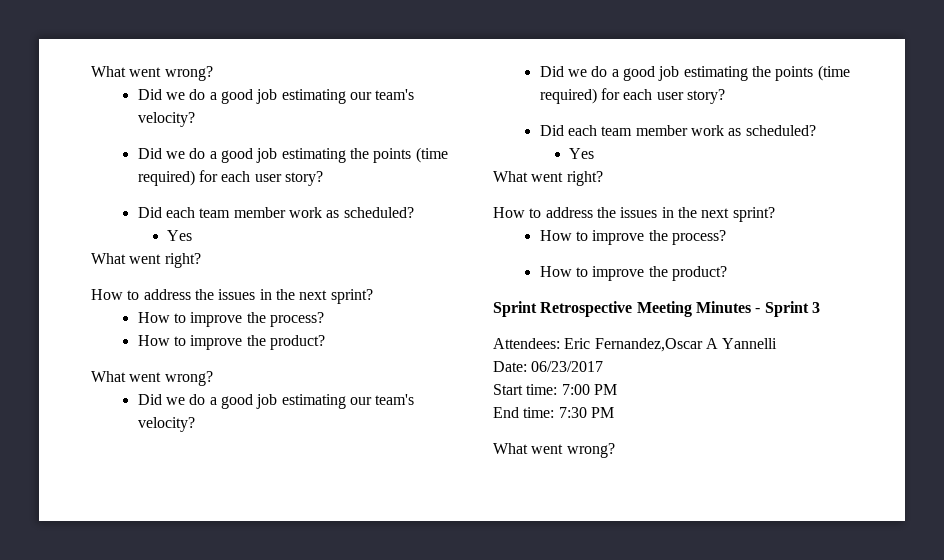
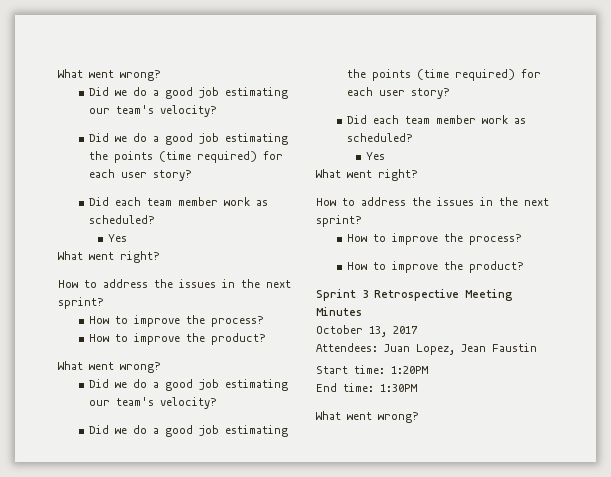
- Sprint Retrospective Meeting Minutes - Sprint 3
- Attendees: Eric Fernandez,Oscar A Yannelli
- Date: 06/23/2017
+ Sprint 3 Retrospective Meeting Minutes
+ October 13, 2017
+ Attendees: Juan Lopez, Jean Faustin
- Start time: 7:00 PM
+ Start time: 1:20PM
- End time: 7:30 PM
+ End time: 1:30PM

